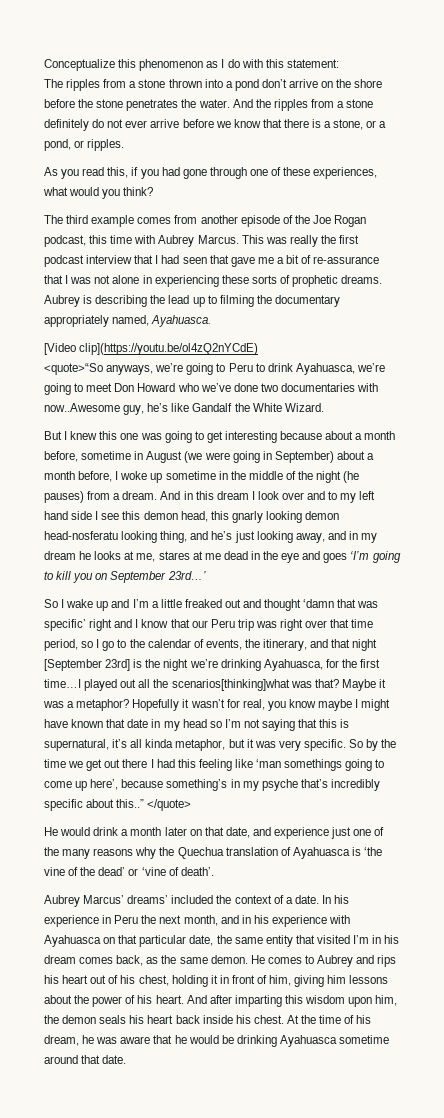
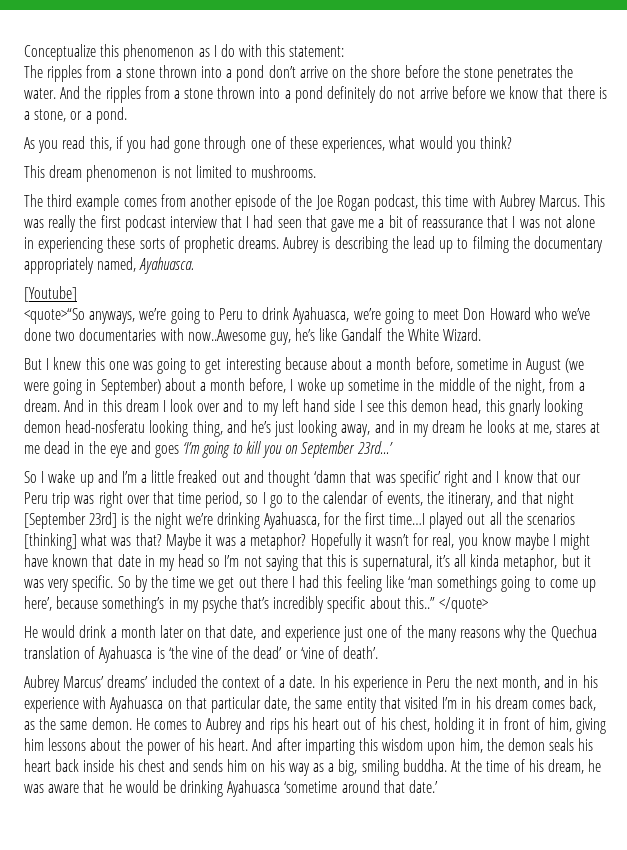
- And the ripples from a stone definitely do not ever arrive before we know that there is a stone, or a pond, or ripples.
+ And the ripples from a stone thrown into a pond definitely do not arrive before we know that there is a stone, or a pond.
+ This dream phenomenon is not limited to mushrooms.
- This was really the first podcast interview that I had seen that gave me a bit of re-assurance that I was not alone in experiencing these sorts of prophetic dreams.
+ This was really the first podcast interview that I had seen that gave me a bit of reassurance that I was not alone in experiencing these sorts of prophetic dreams.
- [Video clip](https://youtu.be/ol4zQ2nYCdE)
+ [Youtube]
- But I knew this one was going to get interesting because about a month before, sometime in August (we were going in September) about a month before, I woke up sometime in the middle of the night (he pauses) from a dream.
+ But I knew this one was going to get interesting because about a month before, sometime in August (we were going in September) about a month before, I woke up sometime in the middle of the night, from a dream.
- So I wake up and I’m a little freaked out and thought ‘damn that was specific’ right and I know that our Peru trip was right over that time period, so I go to the calendar of events, the itinerary, and that night [September 23rd] is the night we’re drinking Ayahuasca, for the first time…I played out all the scenarios[thinking]what was that?
+ So I wake up and I’m a little freaked out and thought ‘damn that was specific’ right and I know that our Peru trip was right over that time period, so I go to the calendar of events, the itinerary, and that night [September 23rd] is the night we’re drinking Ayahuasca, for the first time…I played out all the scenarios [thinking] what was that?
- And after imparting this wisdom upon him, the demon seals his heart back inside his chest.
+ And after imparting this wisdom upon him, the demon seals his heart back inside his chest and sends him on his way as a big, smiling buddha.
- At the time of his dream, he was aware that he would be drinking Ayahuasca sometime around that date.
+ At the time of his dream, he was aware that he would be drinking Ayahuasca ‘sometime around that date.’

